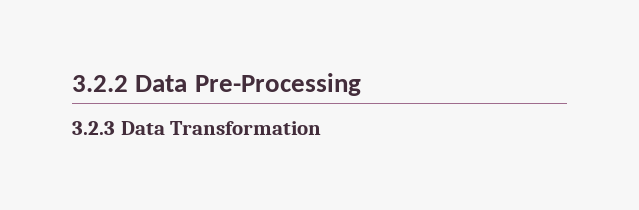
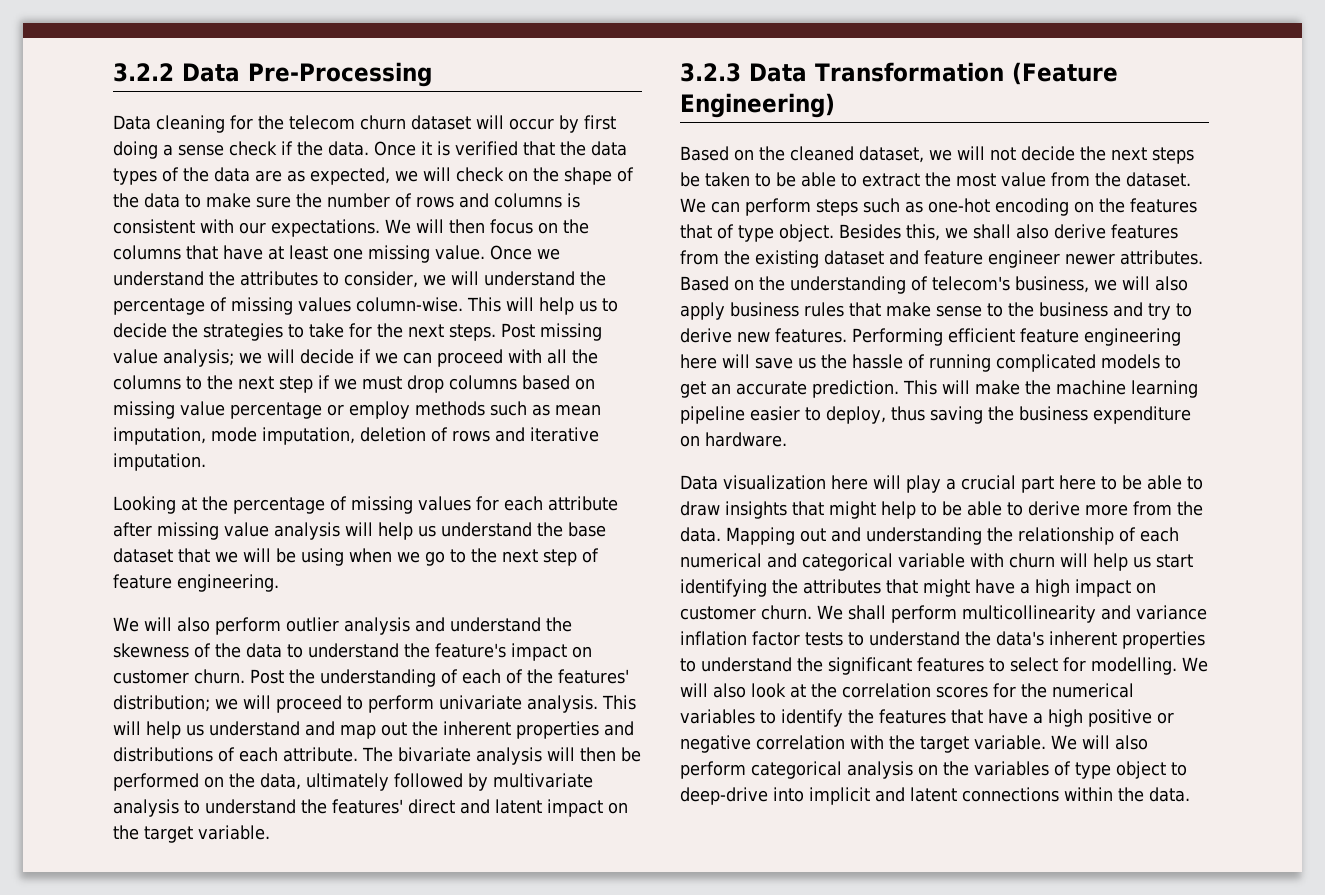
- 3.2.3 Data Transformation
+ Data cleaning for the telecom churn dataset will occur by first doing a sense check if the data. Once it is verified that the data types of the data are as expected, we will check on the shape of the data to make sure the number of rows and columns is consistent with our expectations. We will then focus on the columns that have at least one missing value. Once we understand the attributes to consider, we will understand the percentage of missing values column-wise. This will help us to decide the strategies to take for the next steps. Post missing value analysis; we will decide if we can proceed with all the columns to the next step if we must drop columns based on missing value percentage or employ methods such as mean imputation, mode imputation, deletion of rows and iterative imputation.
+ Looking at the percentage of missing values for each attribute after missing value analysis will help us understand the base dataset that we will be using when we go to the next step of feature engineering.
+ We will also perform outlier analysis and understand the skewness of the data to understand the feature's impact on customer churn. Post the understanding of each of the features' distribution; we will proceed to perform univariate analysis. This will help us understand and map out the inherent properties and distributions of each attribute. The bivariate analysis will then be performed on the data, ultimately followed by multivariate analysis to understand the features' direct and latent impact on the target variable.
+ 3.2.3 Data Transformation (Feature Engineering)
+ Based on the cleaned dataset, we will not decide the next steps be taken to be able to extract the most value from the dataset. We can perform steps such as one-hot encoding on the features that of type object. Besides this, we shall also derive features from the existing dataset and feature engineer newer attributes. Based on the understanding of telecom's business, we will also apply business rules that make sense to the business and try to derive new features. Performing efficient feature engineering here will save us the hassle of running complicated models to get an accurate prediction. This will make the machine learning pipeline easier to deploy, thus saving the business expenditure on hardware.
+ Data visualization here will play a crucial part here to be able to draw insights that might help to be able to derive more from the data. Mapping out and understanding the relationship of each numerical and categorical variable with churn will help us start identifying the attributes that might have a high impact on customer churn. We shall perform multicollinearity and variance inflation factor tests to understand the data's inherent properties to understand the significant features to select for modelling. We will also look at the correlation scores for the numerical variables to identify the features that have a high positive or negative correlation with the target variable. We will also perform categorical analysis on the variables of type object to deep-drive into implicit and latent connections within the data.

